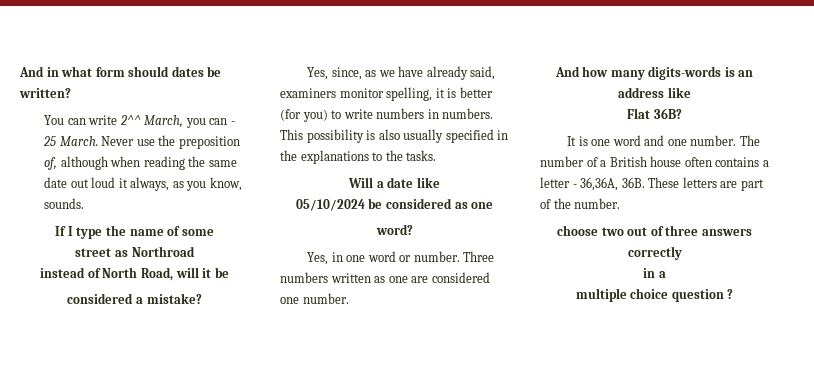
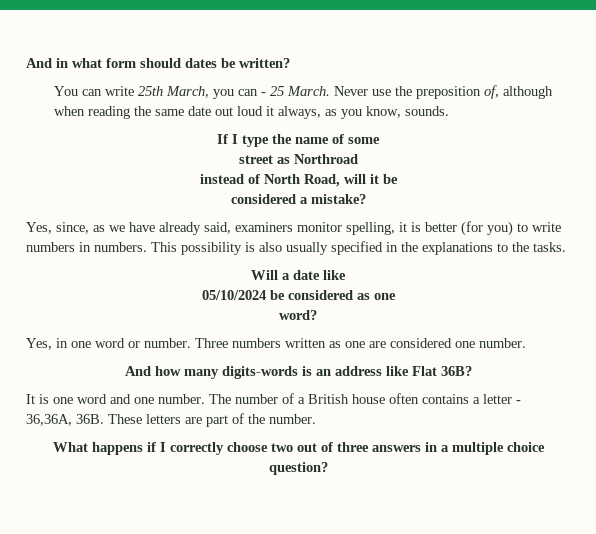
- You can write 2^^ March, you can - 25 March.
+ You can write 25th March, you can - 25 March.
- And how many digits-words is an address like
- Flat 36B?
+ And how many digits-words is an address like Flat 36B?
- choose two out of three answers correctly
- in a
- multiple choice question ?
+ What happens if I correctly choose two out of three answers in a multiple choice question?

